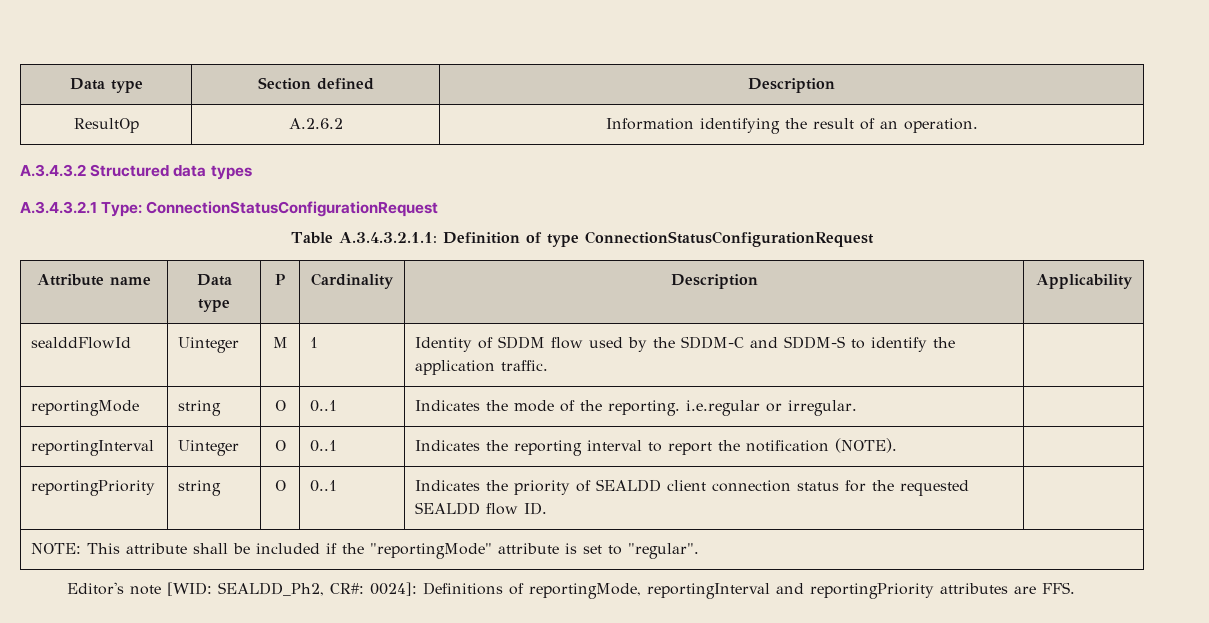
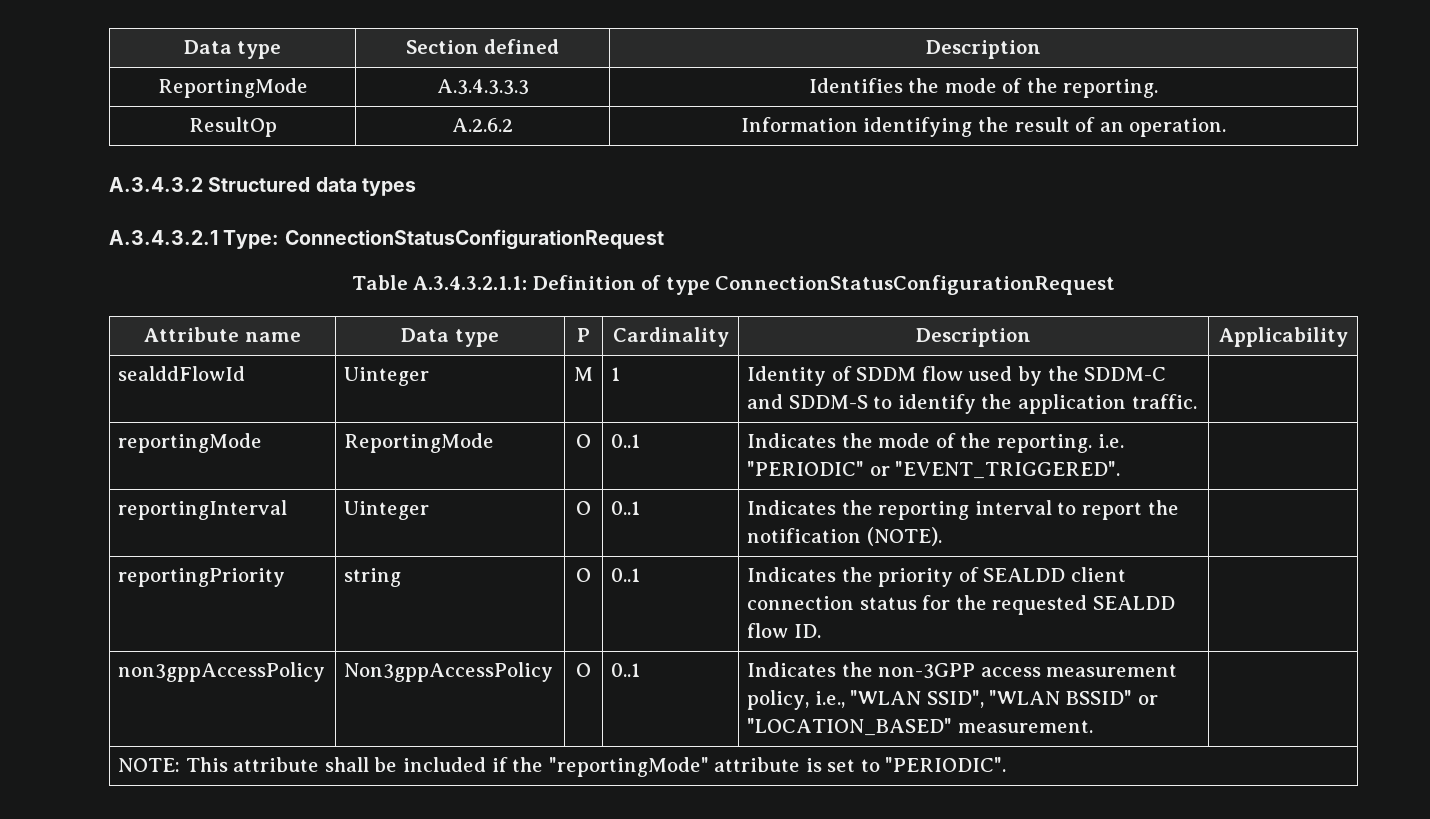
+ ReportingMode | A.3.4.3.3.3 | Identifies the mode of the reporting.
- reportingMode | string | O | 0..1 | Indicates the mode of the reporting. i.e.regular or irregular. |
+ reportingMode | ReportingMode | O | 0..1 | Indicates the mode of the reporting. i.e. "PERIODIC" or "EVENT_TRIGGERED". |
+ non3gppAccessPolicy | Non3gppAccessPolicy | O | 0..1 | Indicates the non-3GPP access measurement policy, i.e., "WLAN SSID", "WLAN BSSID" or "LOCATION_BASED" measurement. |
- NOTE: This attribute shall be included if the "reportingMode" attribute is set to "regular".
- Editor's note [WID: SEALDD_Ph2, CR#: 0024]: Definitions of reportingMode, reportingInterval and reportingPriority attributes are FFS.
+ NOTE: This attribute shall be included if the "reportingMode" attribute is set to "PERIODIC".

